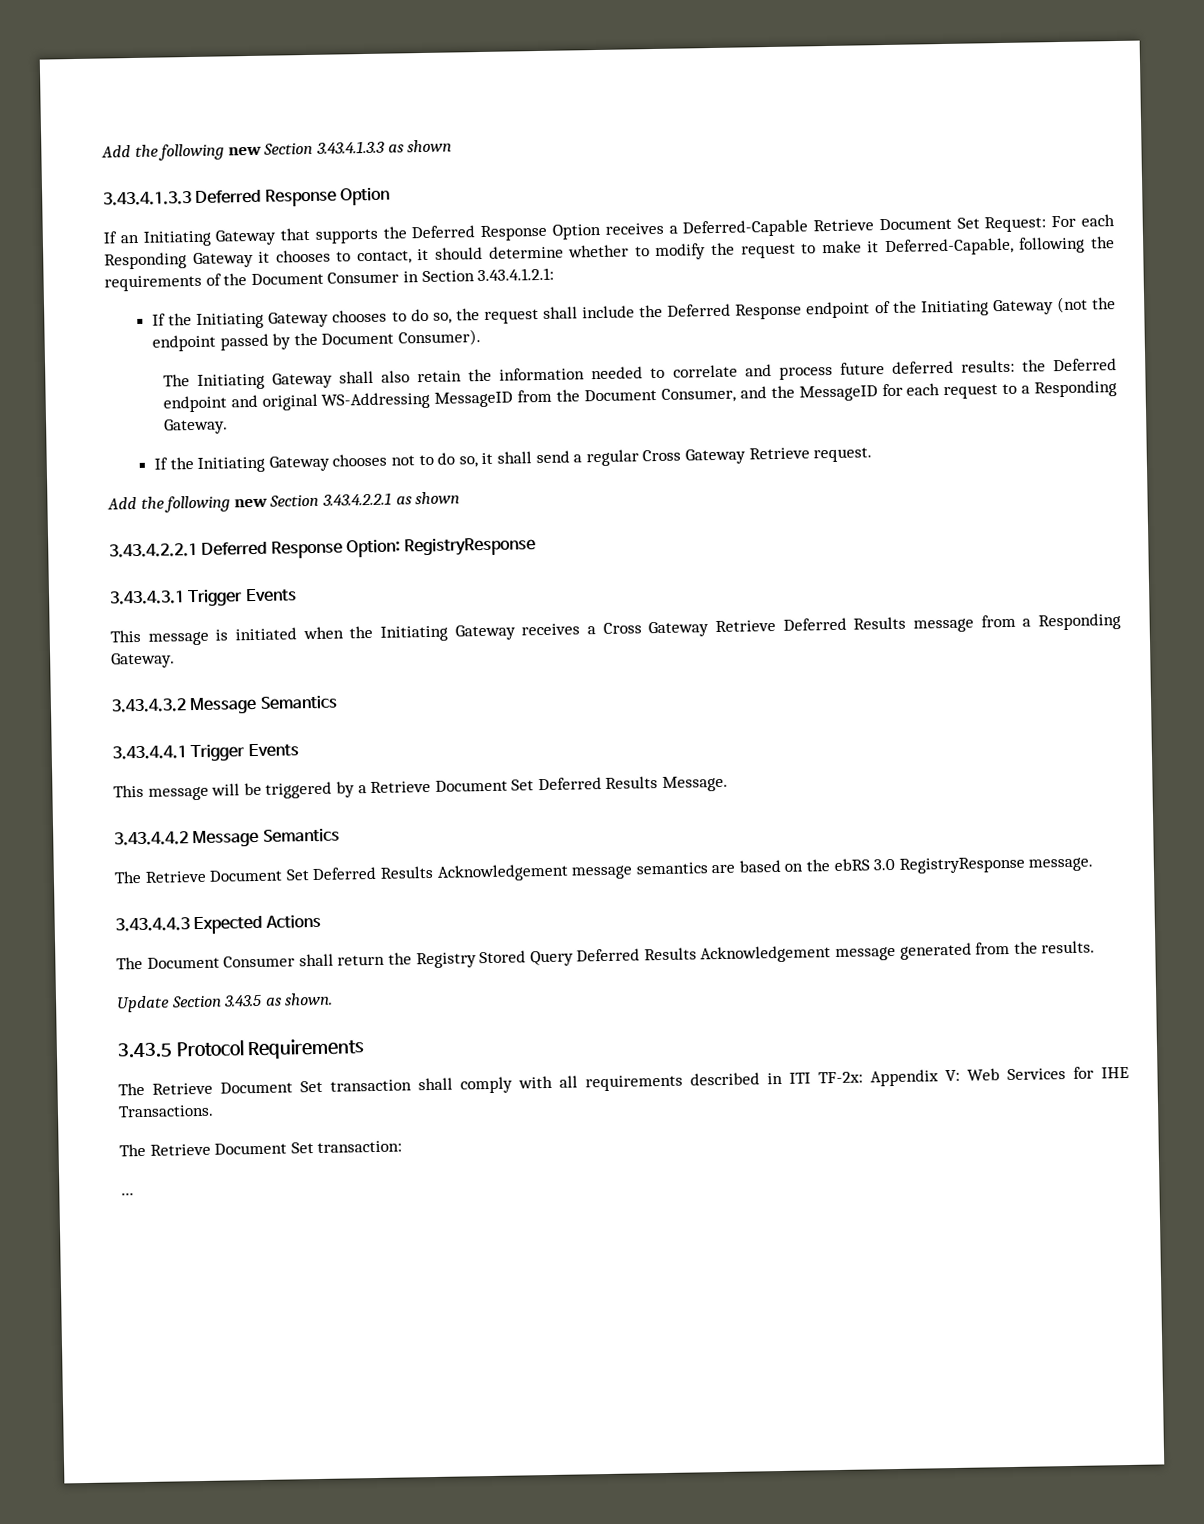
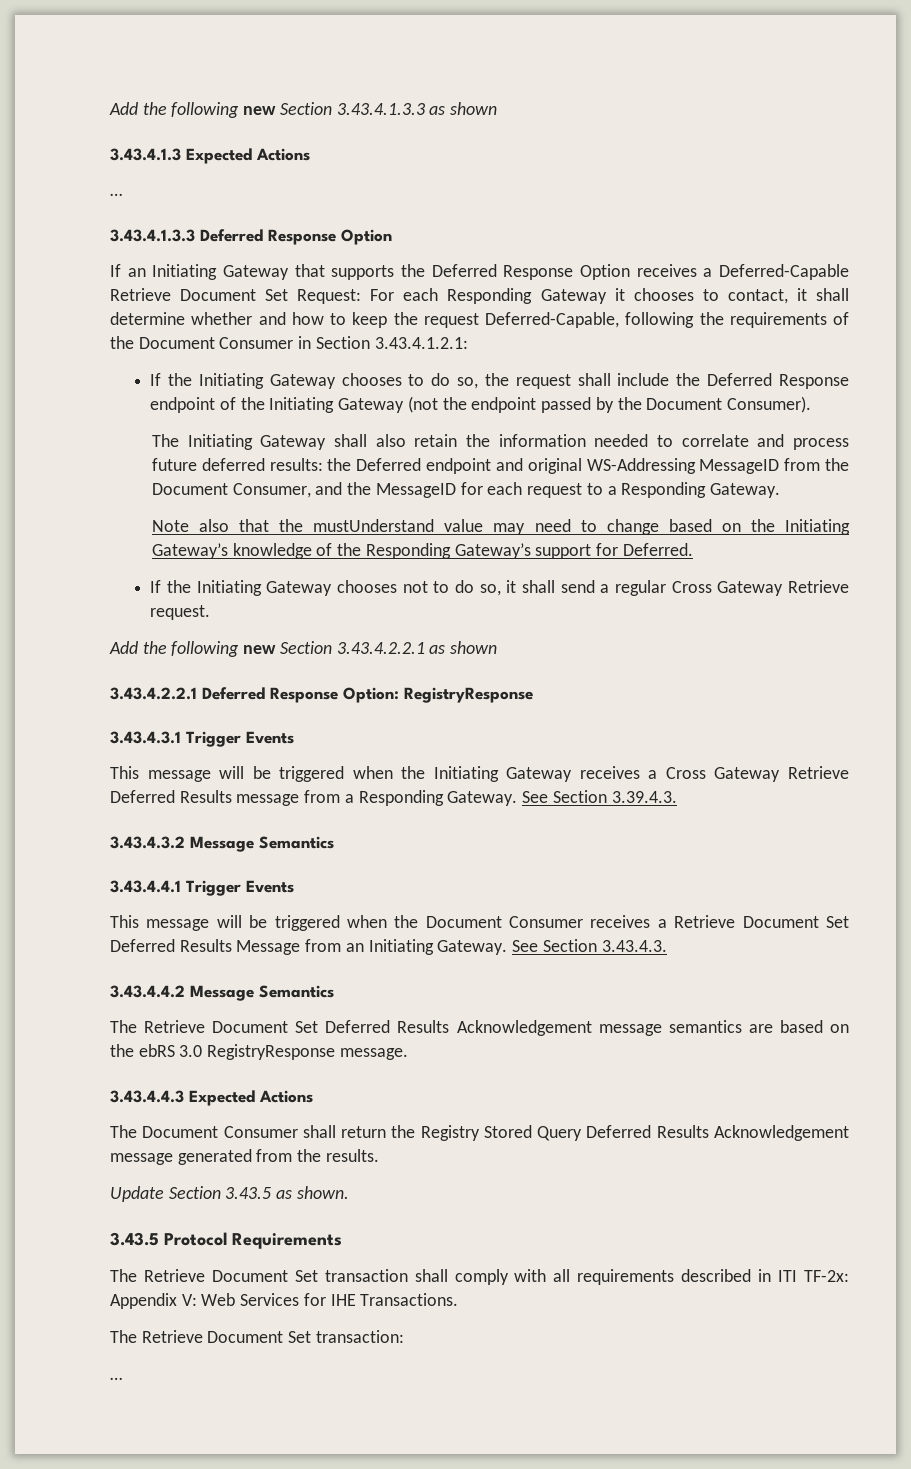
+ 3.43.4.1.3 Expected Actions
+ …
- If an Initiating Gateway that supports the Deferred Response Option receives a Deferred-Capable Retrieve Document Set Request: For each Responding Gateway it chooses to contact, it should determine whether to modify the request to make it Deferred-Capable, following the requirements of the Document Consumer in Section 3.43.4.1.2.1:
+ If an Initiating Gateway that supports the Deferred Response Option receives a Deferred-Capable Retrieve Document Set Request: For each Responding Gateway it chooses to contact, it shall determine whether and how to keep the request Deferred-Capable, following the requirements of the Document Consumer in Section 3.43.4.1.2.1:
+ Note also that the mustUnderstand value may need to change based on the Initiating Gateway’s knowledge of the Responding Gateway’s support for Deferred.
- This message is initiated when the Initiating Gateway receives a Cross Gateway Retrieve Deferred Results message from a Responding Gateway.
+ This message will be triggered when the Initiating Gateway receives a Cross Gateway Retrieve Deferred Results message from a Responding Gateway. See Section 3.39.4.3.
- This message will be triggered by a Retrieve Document Set Deferred Results Message.
+ This message will be triggered when the Document Consumer receives a Retrieve Document Set Deferred Results Message from an Initiating Gateway. See Section 3.43.4.3.

